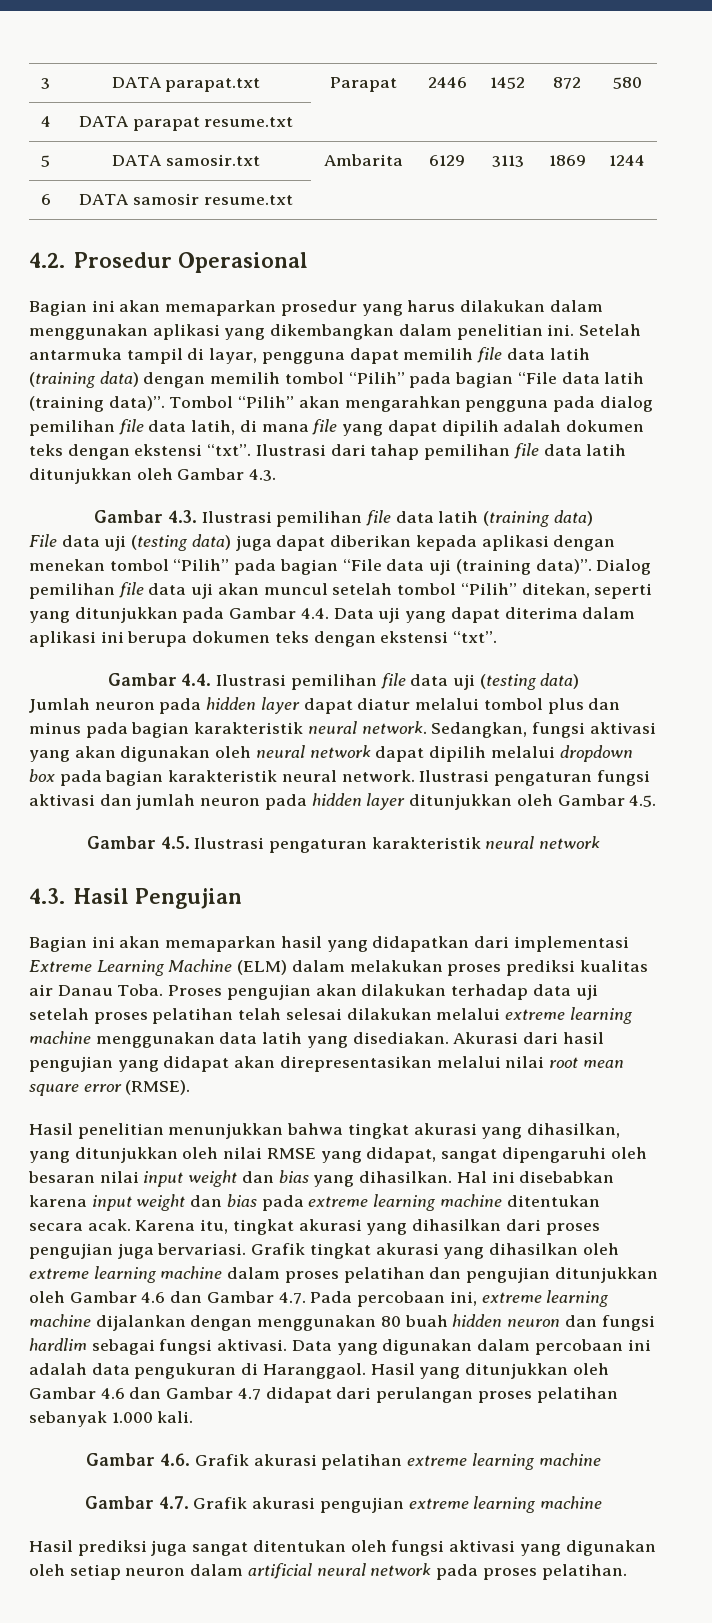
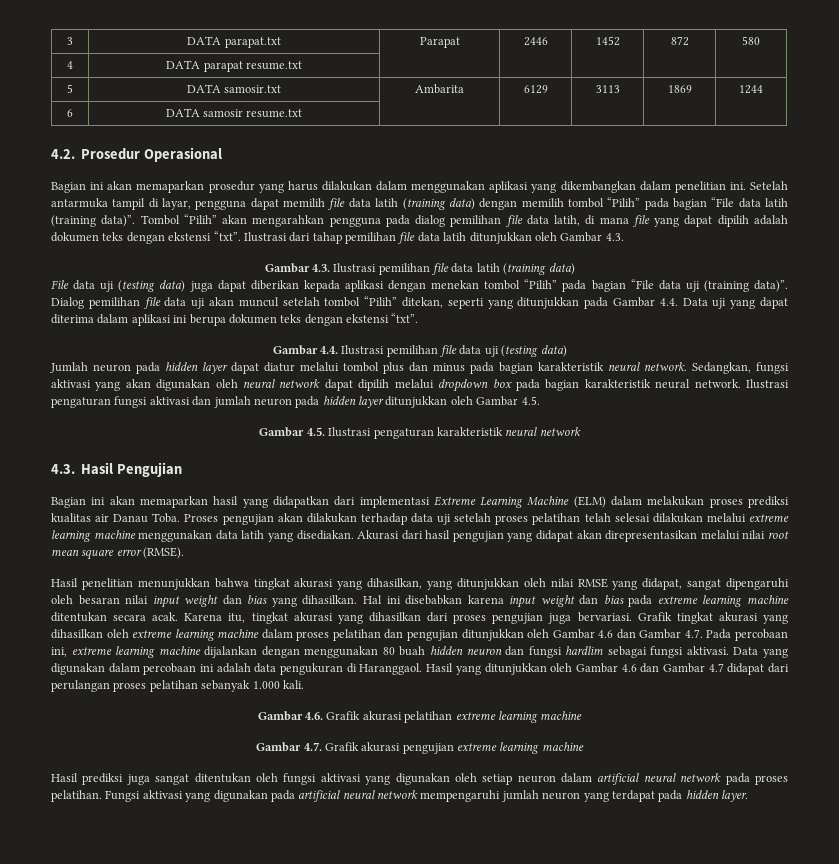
+ Fungsi aktivasi yang digunakan pada artificial neural network mempengaruhi jumlah neuron yang terdapat pada hidden layer.

